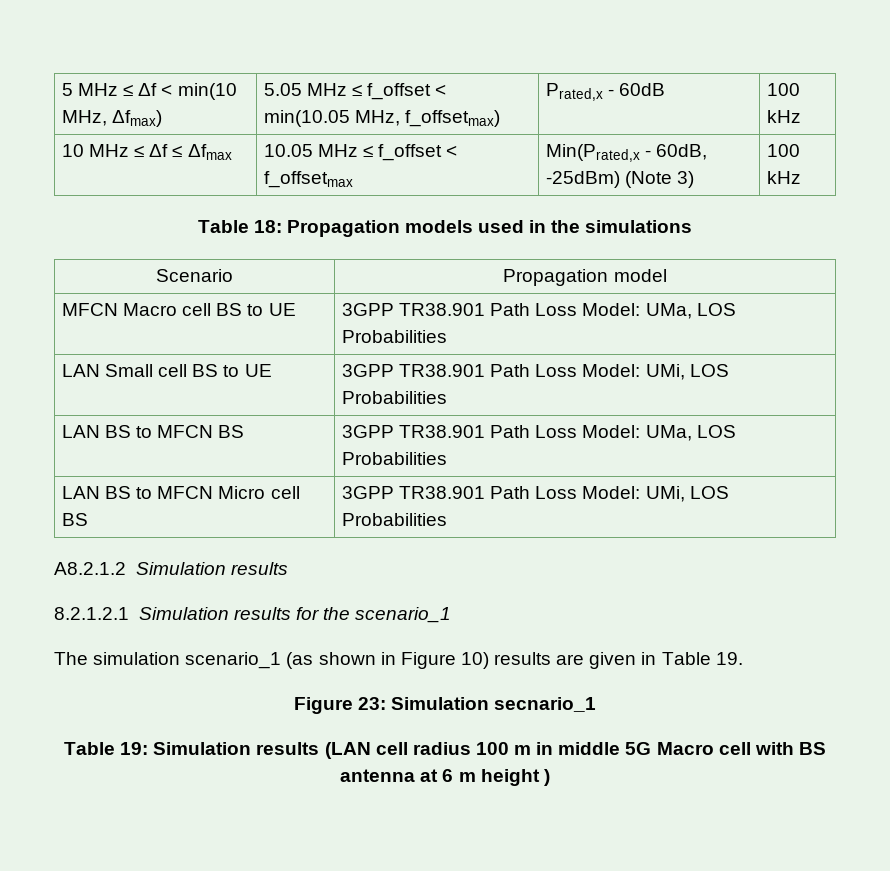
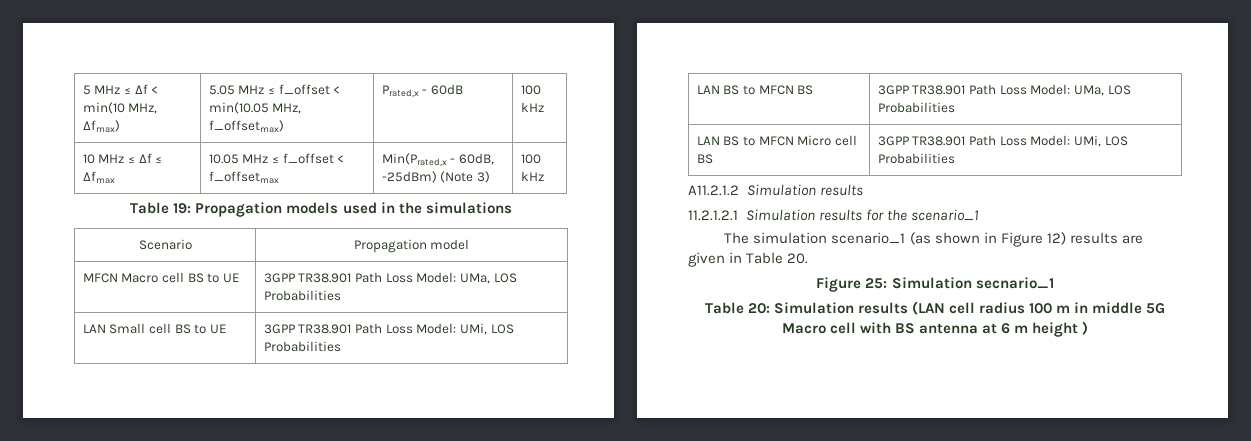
- Table 18: Propagation models used in the simulations
+ Table 19: Propagation models used in the simulations
- A8.2.1.2 Simulation results
+ A11.2.1.2 Simulation results
- 8.2.1.2.1 Simulation results for the scenario_1
+ 11.2.1.2.1 Simulation results for the scenario_1
- The simulation scenario_1 (as shown in Figure 10) results are given in Table 19.
- Figure 23: Simulation secnario_1
+ The simulation scenario_1 (as shown in Figure 12) results are given in Table 20.
+ Figure 25: Simulation secnario_1
- Table 19: Simulation results (LAN cell radius 100 m in middle 5G Macro cell with BS antenna at 6 m height )
+ Table 20: Simulation results (LAN cell radius 100 m in middle 5G Macro cell with BS antenna at 6 m height )

